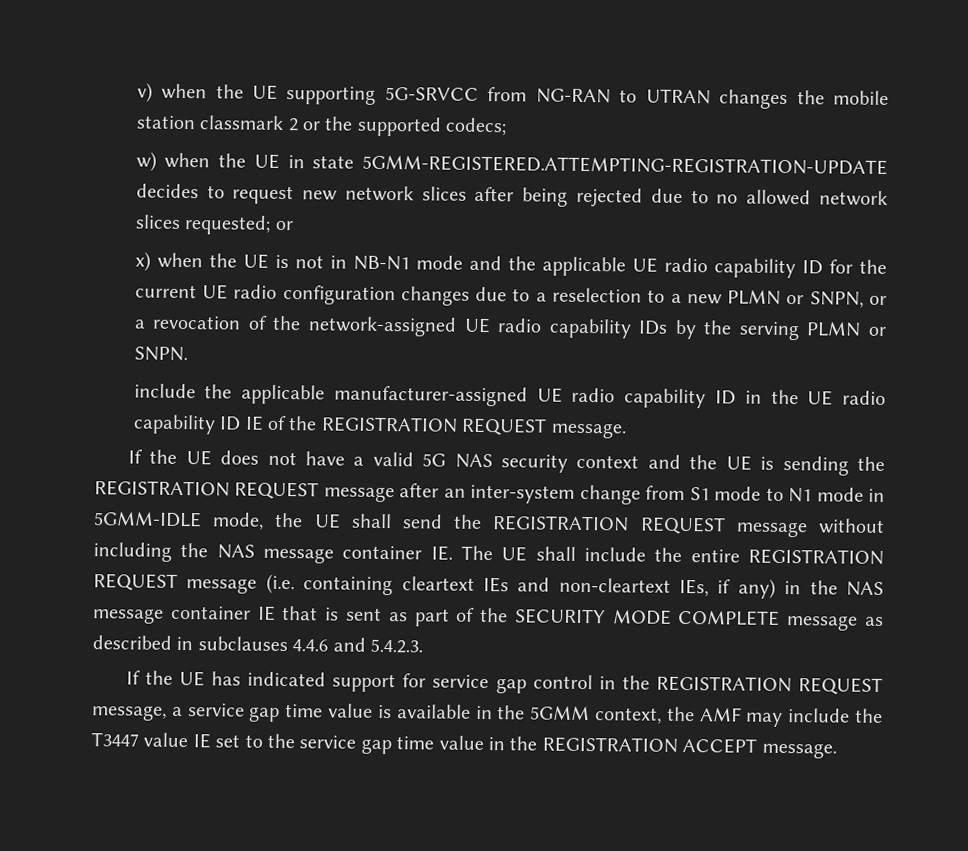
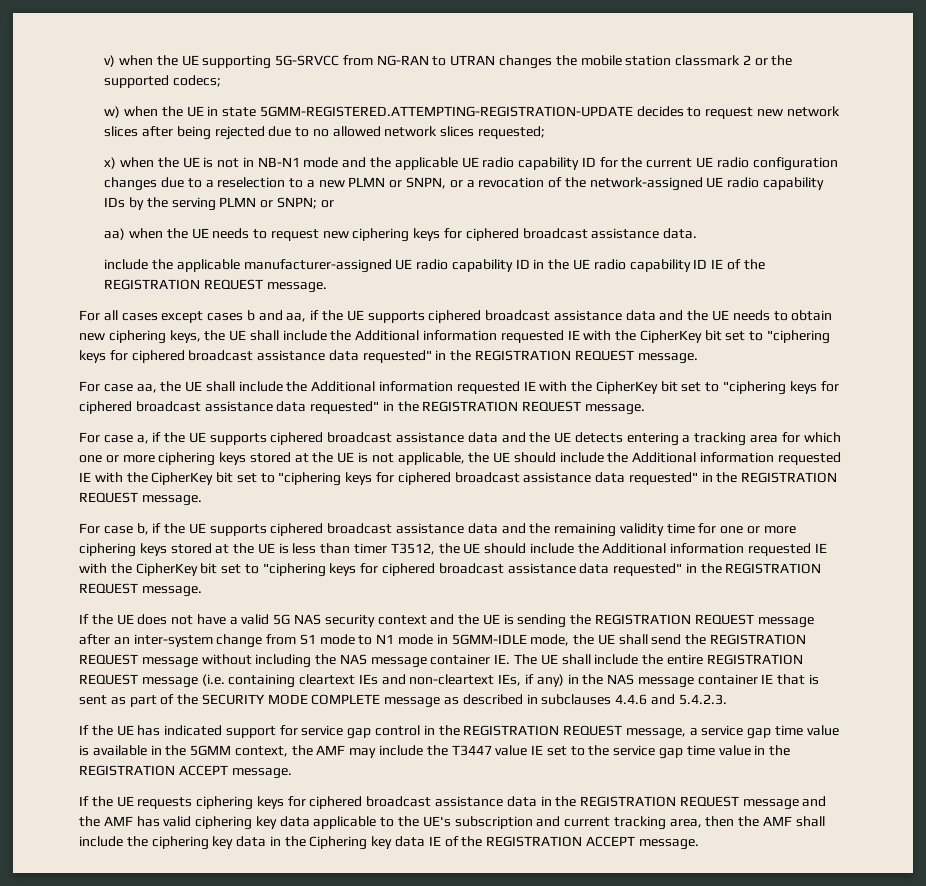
- w) when the UE in state 5GMM-REGISTERED.ATTEMPTING-REGISTRATION-UPDATE decides to request new network slices after being rejected due to no allowed network slices requested; or
+ w) when the UE in state 5GMM-REGISTERED.ATTEMPTING-REGISTRATION-UPDATE decides to request new network slices after being rejected due to no allowed network slices requested;
- x) when the UE is not in NB-N1 mode and the applicable UE radio capability ID for the current UE radio configuration changes due to a reselection to a new PLMN or SNPN, or a revocation of the network-assigned UE radio capability IDs by the serving PLMN or SNPN.
+ x) when the UE is not in NB-N1 mode and the applicable UE radio capability ID for the current UE radio configuration changes due to a reselection to a new PLMN or SNPN, or a revocation of the network-assigned UE radio capability IDs by the serving PLMN or SNPN; or
+ aa) when the UE needs to request new ciphering keys for ciphered broadcast assistance data.
+ For all cases except cases b and aa, if the UE supports ciphered broadcast assistance data and the UE needs to obtain new ciphering keys, the UE shall include the Additional information requested IE with the CipherKey bit set to "ciphering keys for ciphered broadcast assistance data requested" in the REGISTRATION REQUEST message.
+ For case aa, the UE shall include the Additional information requested IE with the CipherKey bit set to "ciphering keys for ciphered broadcast assistance data requested" in the REGISTRATION REQUEST message.
+ For case a, if the UE supports ciphered broadcast assistance data and the UE detects entering a tracking area for which one or more ciphering keys stored at the UE is not applicable, the UE should include the Additional information requested IE with the CipherKey bit set to "ciphering keys for ciphered broadcast assistance data requested" in the REGISTRATION REQUEST message.
+ For case b, if the UE supports ciphered broadcast assistance data and the remaining validity time for one or more ciphering keys stored at the UE is less than timer T3512, the UE should include the Additional information requested IE with the CipherKey bit set to "ciphering keys for ciphered broadcast assistance data requested" in the REGISTRATION REQUEST message.
+ If the UE requests ciphering keys for ciphered broadcast assistance data in the REGISTRATION REQUEST message and the AMF has valid ciphering key data applicable to the UE's subscription and current tracking area, then the AMF shall include the ciphering key data in the Ciphering key data IE of the REGISTRATION ACCEPT message.

